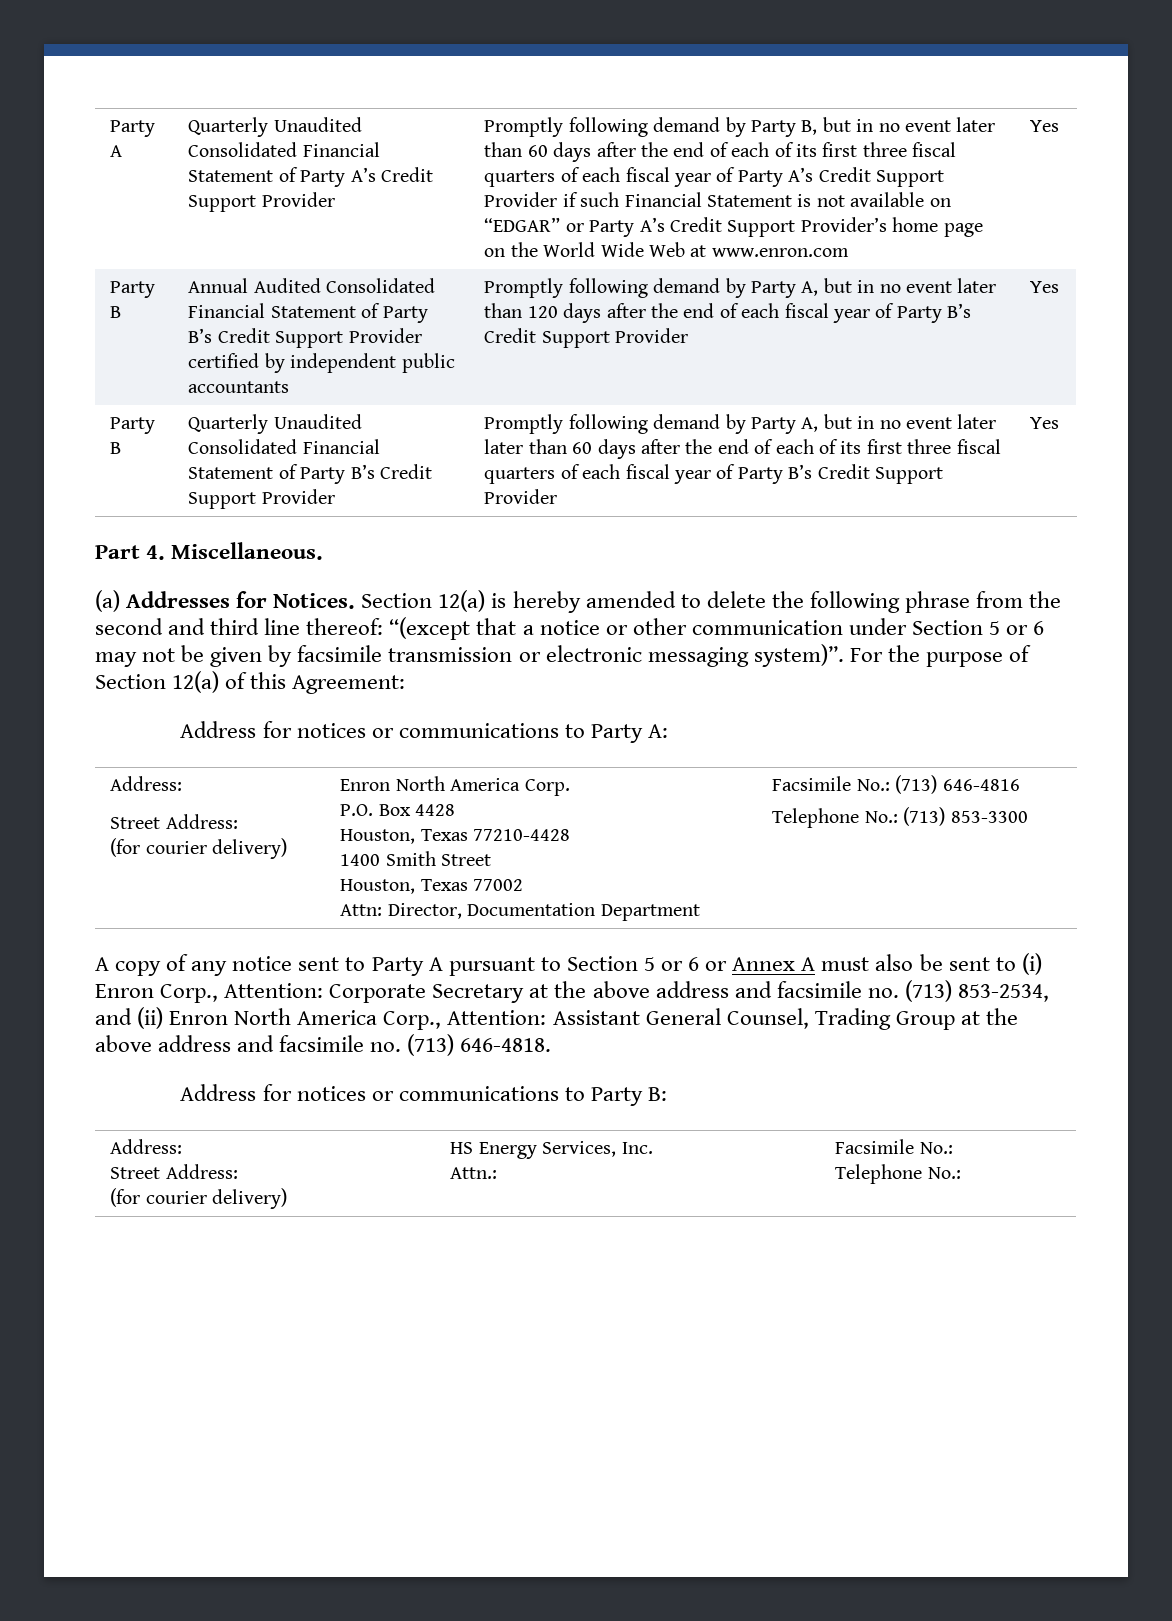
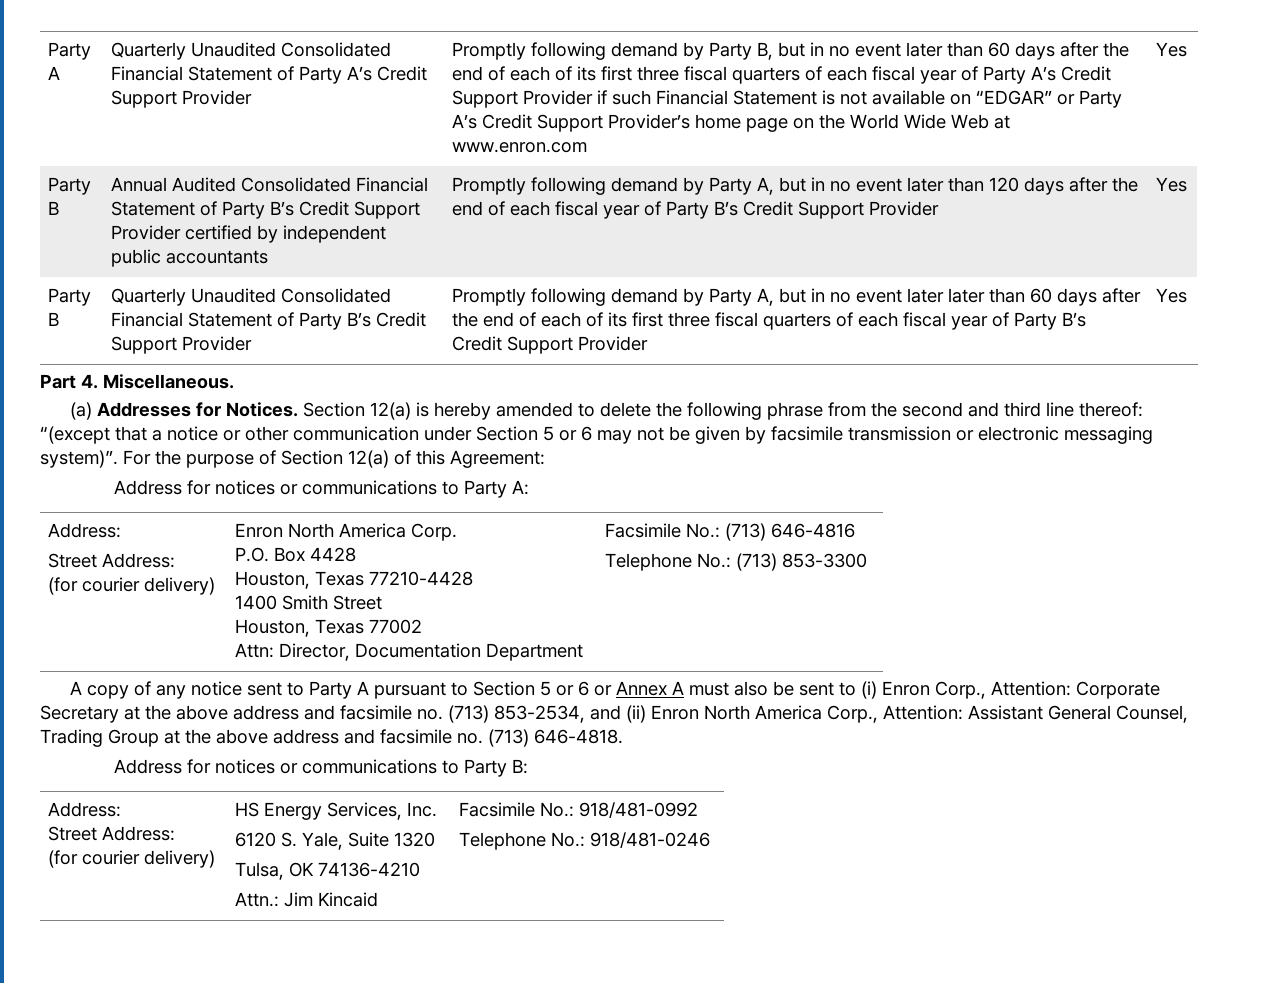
  Address for notices or communications to Party B:
  Address:
  Street Address:
  (for courier delivery) | HS Energy Services, Inc.
- Attn.: | Facsimile No.:
- Telephone No.:
+ 6120 S. Yale, Suite 1320
+ Tulsa, OK 74136-4210
+ Attn.: Jim Kincaid | Facsimile No.: 918/481-0992
+ Telephone No.: 918/481-0246

